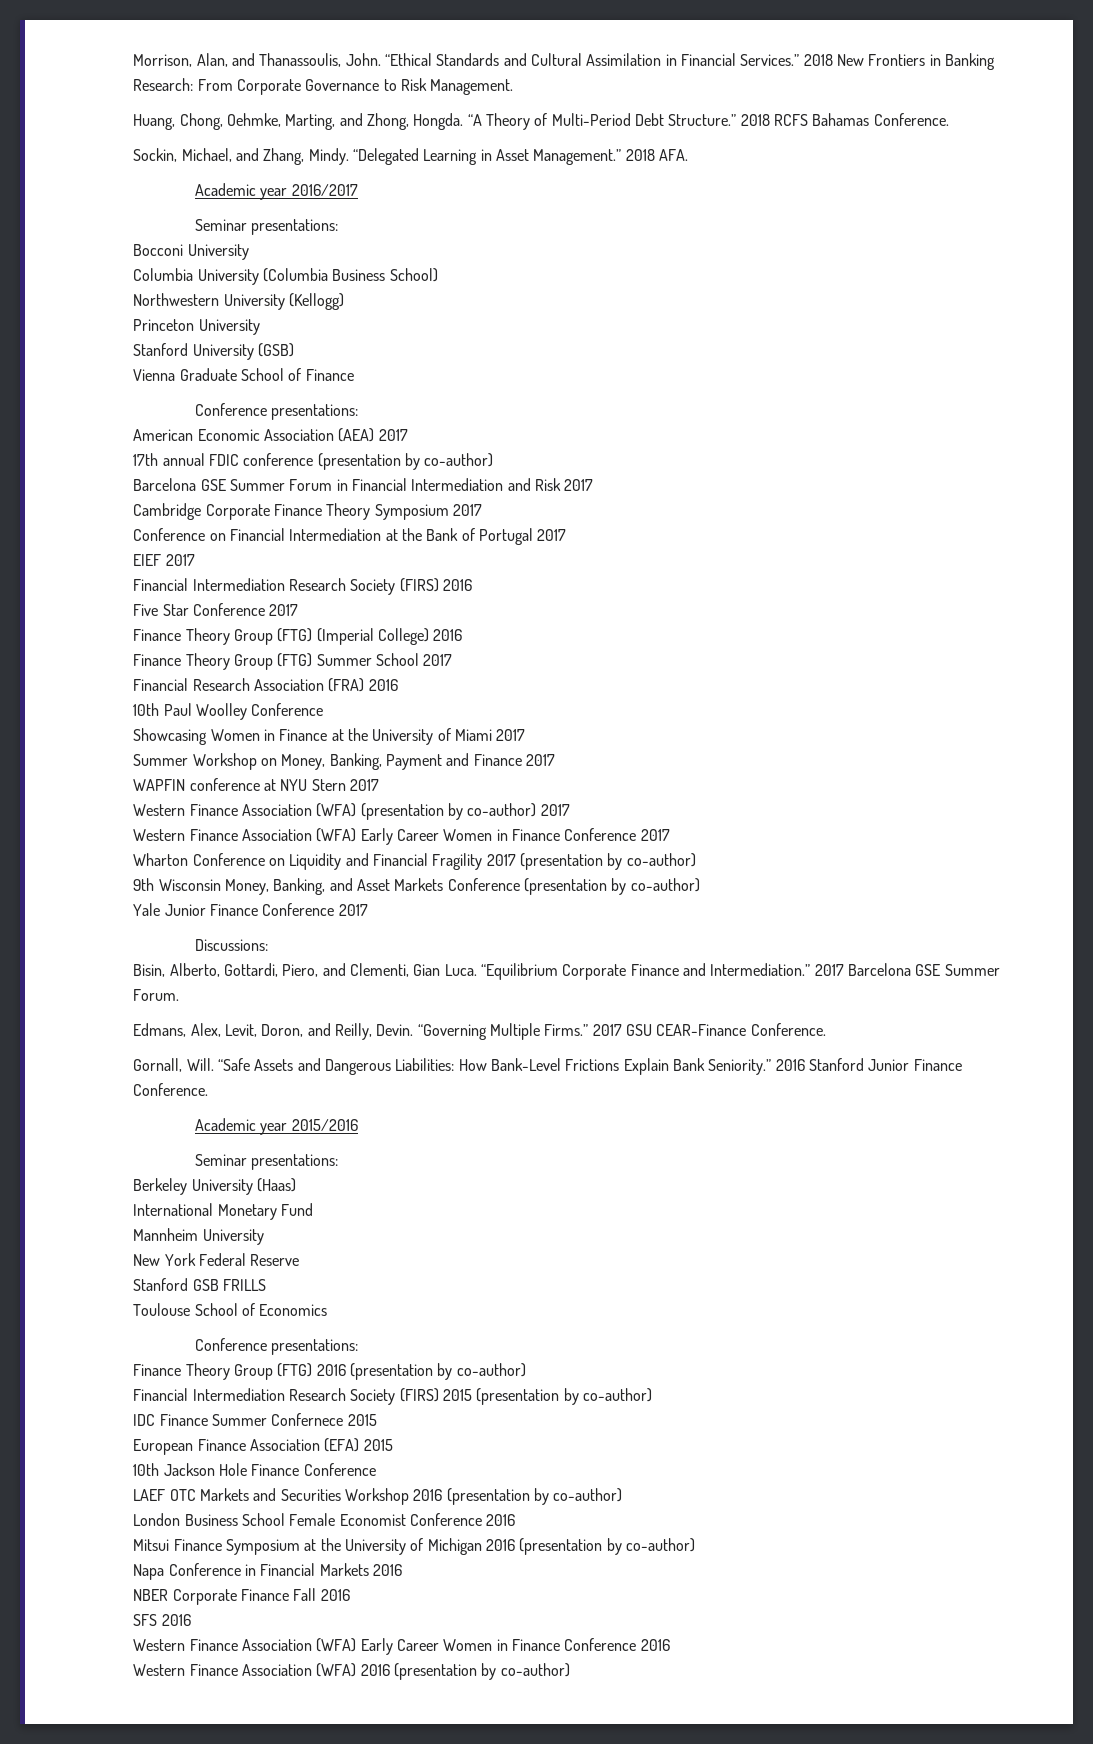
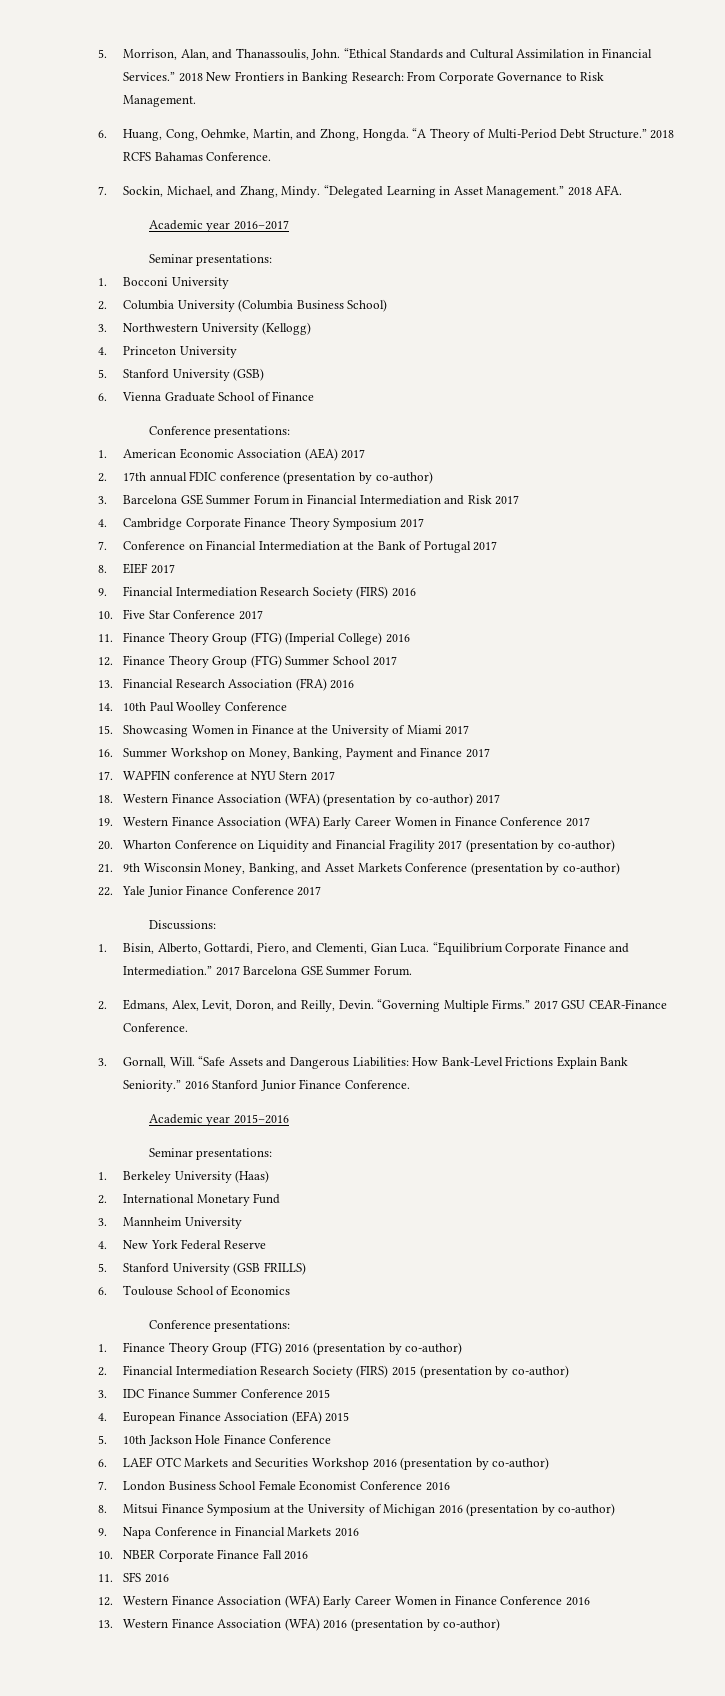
- Morrison, Alan, and Thanassoulis, John.
+ 5. Morrison, Alan, and Thanassoulis, John.
- Huang, Chong, Oehmke, Marting, and Zhong, Hongda.
+ 6. Huang, Cong, Oehmke, Martin, and Zhong, Hongda.
- Sockin, Michael, and Zhang, Mindy.
+ 7. Sockin, Michael, and Zhang, Mindy.
- Academic year 2016/2017
+ Academic year 2016–2017
  Seminar presentations:
- Bocconi University
+ 1. Bocconi University
- Columbia University (Columbia Business School)
+ 2. Columbia University (Columbia Business School)
- Northwestern University (Kellogg)
+ 3. Northwestern University (Kellogg)
- Princeton University
+ 4. Princeton University
- Stanford University (GSB)
+ 5. Stanford University (GSB)
- Vienna Graduate School of Finance
+ 6. Vienna Graduate School of Finance
- American Economic Association (AEA) 2017
+ 1. American Economic Association (AEA) 2017
- 17th annual FDIC conference (presentation by co-author)
+ 2. 17th annual FDIC conference (presentation by co-author)
- Barcelona GSE Summer Forum in Financial Intermediation and Risk 2017
+ 3. Barcelona GSE Summer Forum in Financial Intermediation and Risk 2017
- Cambridge Corporate Finance Theory Symposium 2017
+ 4. Cambridge Corporate Finance Theory Symposium 2017
- Conference on Financial Intermediation at the Bank of Portugal 2017
+ 7. Conference on Financial Intermediation at the Bank of Portugal 2017
- EIEF 2017
+ 8. EIEF 2017
- Financial Intermediation Research Society (FIRS) 2016
+ 9. Financial Intermediation Research Society (FIRS) 2016
- Five Star Conference 2017
+ 10. Five Star Conference 2017
- Finance Theory Group (FTG) (Imperial College) 2016
+ 11. Finance Theory Group (FTG) (Imperial College) 2016
- Finance Theory Group (FTG) Summer School 2017
+ 12. Finance Theory Group (FTG) Summer School 2017
- Financial Research Association (FRA) 2016
+ 13. Financial Research Association (FRA) 2016
- 10th Paul Woolley Conference
+ 14. 10th Paul Woolley Conference
- Showcasing Women in Finance at the University of Miami 2017
+ 15. Showcasing Women in Finance at the University of Miami 2017
- Summer Workshop on Money, Banking, Payment and Finance 2017
+ 16. Summer Workshop on Money, Banking, Payment and Finance 2017
- WAPFIN conference at NYU Stern 2017
+ 17. WAPFIN conference at NYU Stern 2017
- Western Finance Association (WFA) (presentation by co-author) 2017
+ 18. Western Finance Association (WFA) (presentation by co-author) 2017
- Western Finance Association (WFA) Early Career Women in Finance Conference 2017
+ 19. Western Finance Association (WFA) Early Career Women in Finance Conference 2017
- Wharton Conference on Liquidity and Financial Fragility 2017 (presentation by co-author)
+ 20. Wharton Conference on Liquidity and Financial Fragility 2017 (presentation by co-author)
- 9th Wisconsin Money, Banking, and Asset Markets Conference (presentation by co-author)
+ 21. 9th Wisconsin Money, Banking, and Asset Markets Conference (presentation by co-author)
- Yale Junior Finance Conference 2017
+ 22. Yale Junior Finance Conference 2017
- Bisin, Alberto, Gottardi, Piero, and Clementi, Gian Luca.
+ 1. Bisin, Alberto, Gottardi, Piero, and Clementi, Gian Luca.
- Edmans, Alex, Levit, Doron, and Reilly, Devin.
+ 2. Edmans, Alex, Levit, Doron, and Reilly, Devin.
- Gornall, Will.
+ 3. Gornall, Will.
- Academic year 2015/2016
+ Academic year 2015–2016
  Seminar presentations:
- Berkeley University (Haas)
+ 1. Berkeley University (Haas)
- International Monetary Fund
+ 2. International Monetary Fund
- Mannheim University
+ 3. Mannheim University
- New York Federal Reserve
+ 4. New York Federal Reserve
- Stanford GSB FRILLS
- Toulouse School of Economics
+ 5. Stanford University (GSB FRILLS)
+ 6. Toulouse School of Economics
- Finance Theory Group (FTG) 2016 (presentation by co-author)
+ 1. Finance Theory Group (FTG) 2016 (presentation by co-author)
- Financial Intermediation Research Society (FIRS) 2015 (presentation by co-author)
+ 2. Financial Intermediation Research Society (FIRS) 2015 (presentation by co-author)
- IDC Finance Summer Confernece 2015
- European Finance Association (EFA) 2015
+ 3. IDC Finance Summer Conference 2015
+ 4. European Finance Association (EFA) 2015
- 10th Jackson Hole Finance Conference
+ 5. 10th Jackson Hole Finance Conference
- LAEF OTC Markets and Securities Workshop 2016 (presentation by co-author)
+ 6. LAEF OTC Markets and Securities Workshop 2016 (presentation by co-author)
- London Business School Female Economist Conference 2016
+ 7. London Business School Female Economist Conference 2016
- Mitsui Finance Symposium at the University of Michigan 2016 (presentation by co-author)
+ 8. Mitsui Finance Symposium at the University of Michigan 2016 (presentation by co-author)
- Napa Conference in Financial Markets 2016
+ 9. Napa Conference in Financial Markets 2016
- NBER Corporate Finance Fall 2016
+ 10. NBER Corporate Finance Fall 2016
- SFS 2016
+ 11. SFS 2016
- Western Finance Association (WFA) Early Career Women in Finance Conference 2016
+ 12. Western Finance Association (WFA) Early Career Women in Finance Conference 2016
- Western Finance Association (WFA) 2016 (presentation by co-author)
+ 13. Western Finance Association (WFA) 2016 (presentation by co-author)

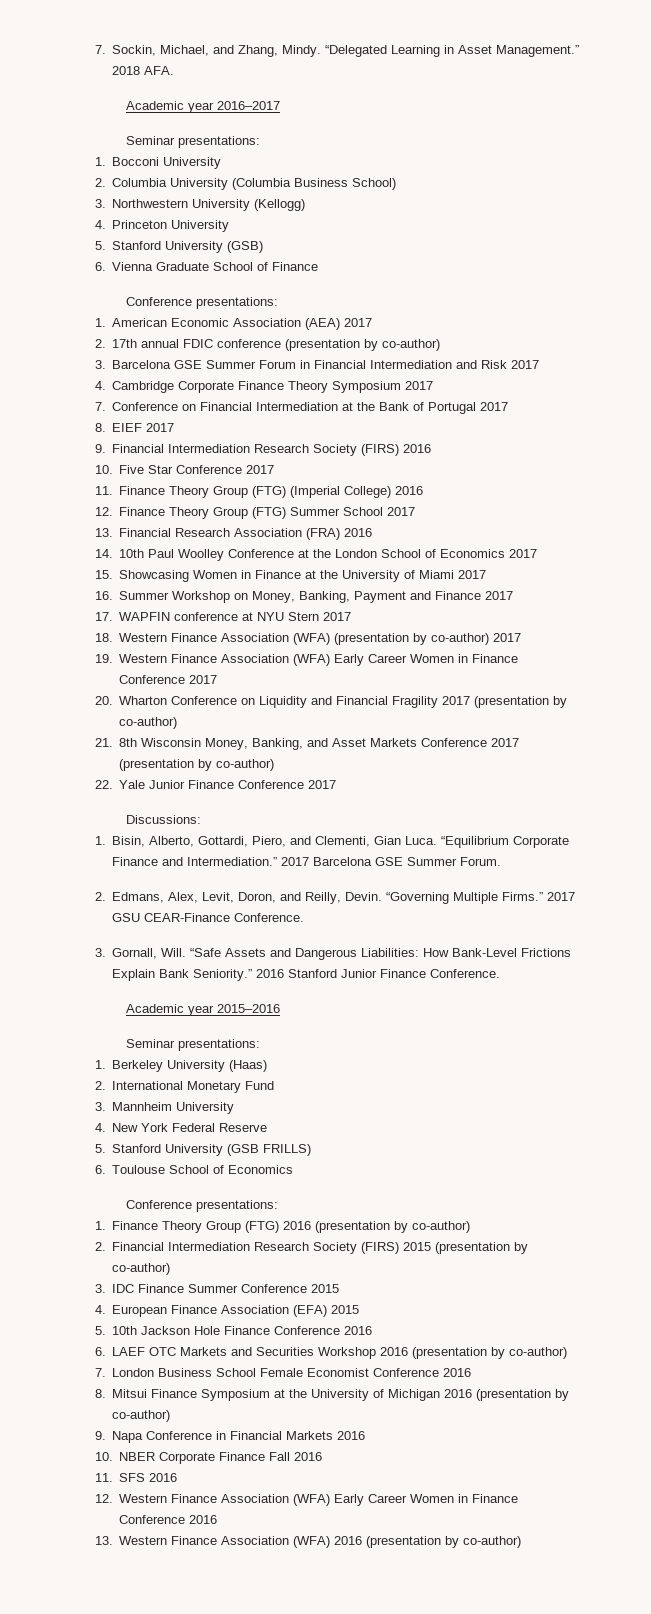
- 5. Morrison, Alan, and Thanassoulis, John. “Ethical Standards and Cultural Assimilation in Financial Services.” 2018 New Frontiers in Banking Research: From Corporate Governance to Risk Management.
- 6. Huang, Cong, Oehmke, Martin, and Zhong, Hongda. “A Theory of Multi-Period Debt Structure.” 2018 RCFS Bahamas Conference.
- 14. 10th Paul Woolley Conference
+ 14. 10th Paul Woolley Conference at the London School of Economics 2017
- 21. 9th Wisconsin Money, Banking, and Asset Markets Conference (presentation by co-author)
+ 21. 8th Wisconsin Money, Banking, and Asset Markets Conference 2017 (presentation by co-author)
- 5. 10th Jackson Hole Finance Conference
+ 5. 10th Jackson Hole Finance Conference 2016

